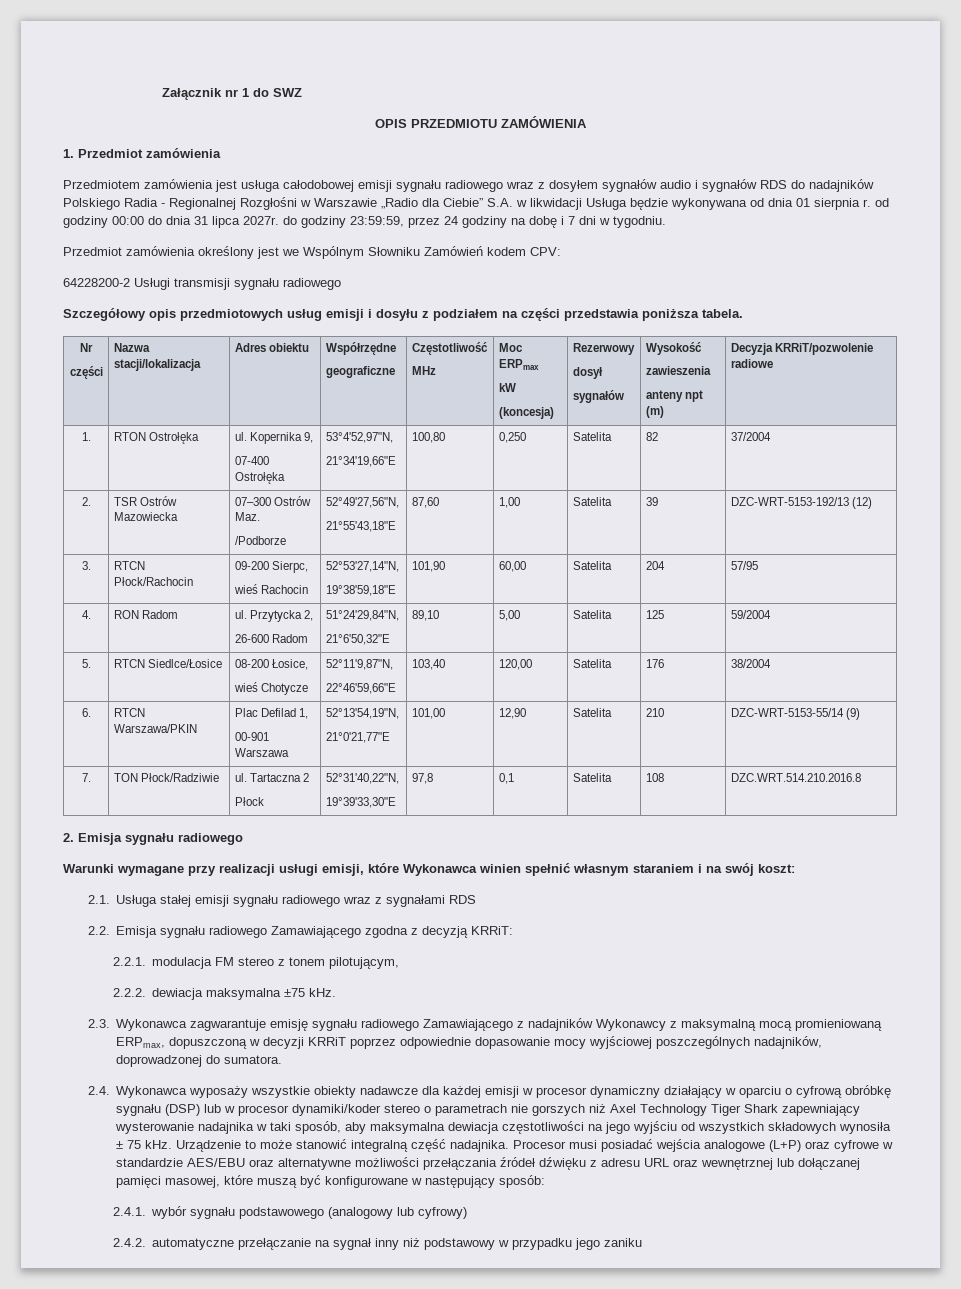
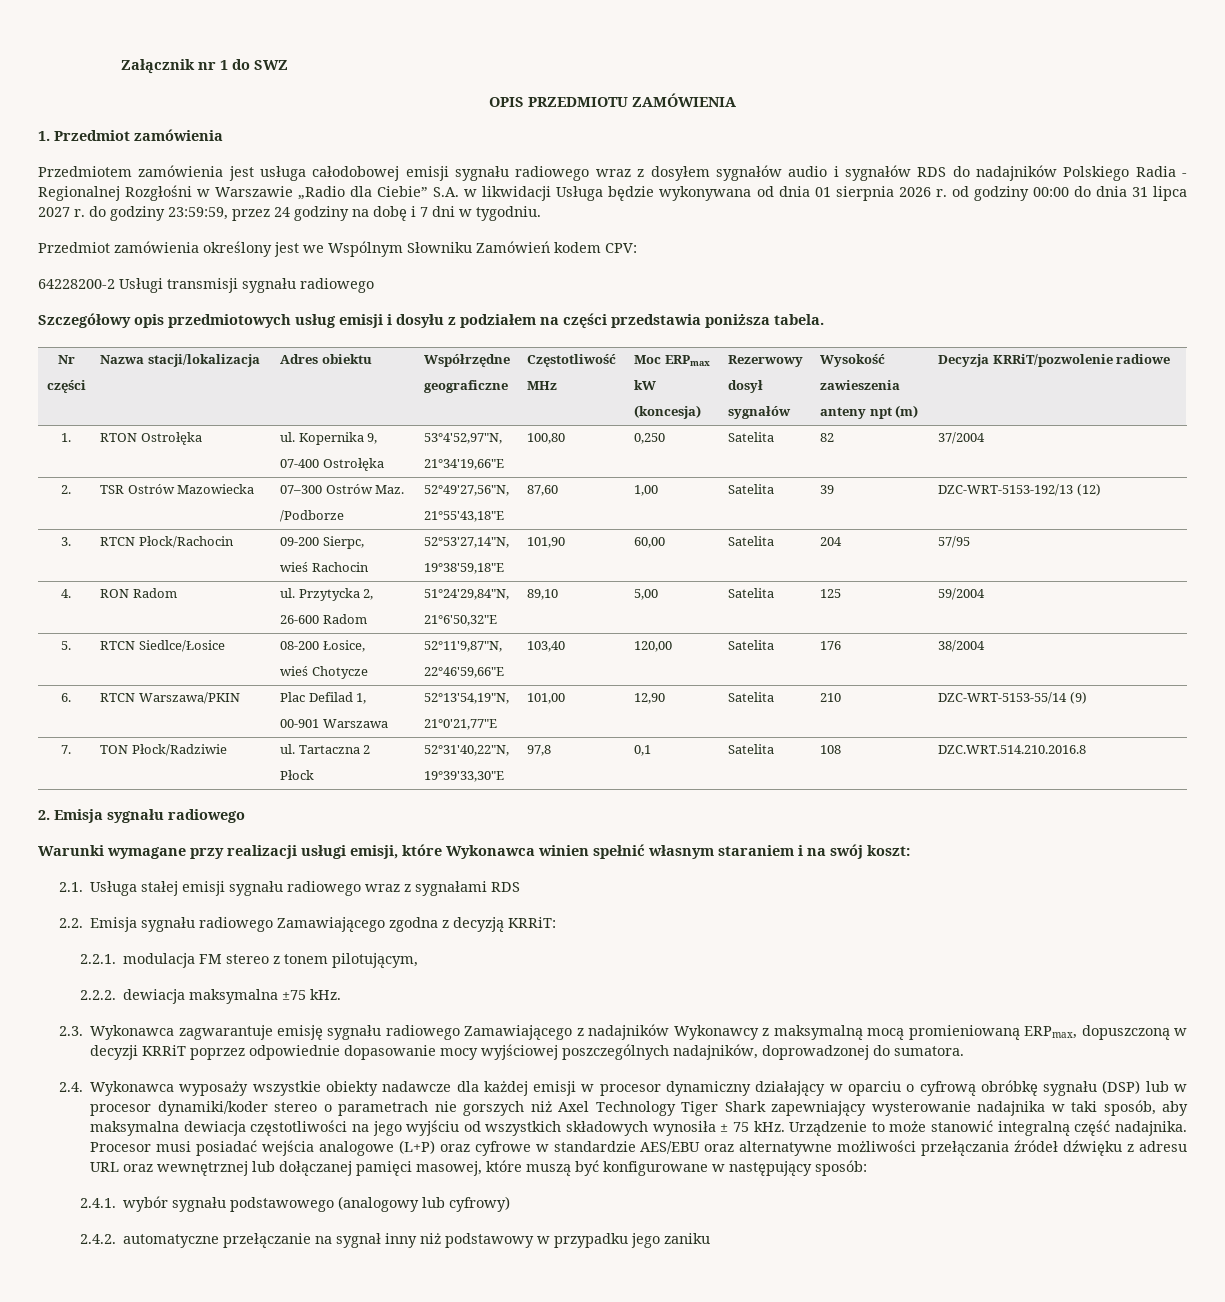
- Przedmiotem zamówienia jest usługa całodobowej emisji sygnału radiowego wraz z dosyłem sygnałów audio i sygnałów RDS do nadajników Polskiego Radia - Regionalnej Rozgłośni w Warszawie „Radio dla Ciebie” S.A. w likwidacji Usługa będzie wykonywana od dnia 01 sierpnia r. od godziny 00:00 do dnia 31 lipca 2027r. do godziny 23:59:59, przez 24 godziny na dobę i 7 dni w tygodniu.
+ Przedmiotem zamówienia jest usługa całodobowej emisji sygnału radiowego wraz z dosyłem sygnałów audio i sygnałów RDS do nadajników Polskiego Radia - Regionalnej Rozgłośni w Warszawie „Radio dla Ciebie” S.A. w likwidacji Usługa będzie wykonywana od dnia 01 sierpnia 2026 r. od godziny 00:00 do dnia 31 lipca 2027 r. do godziny 23:59:59, przez 24 godziny na dobę i 7 dni w tygodniu.

